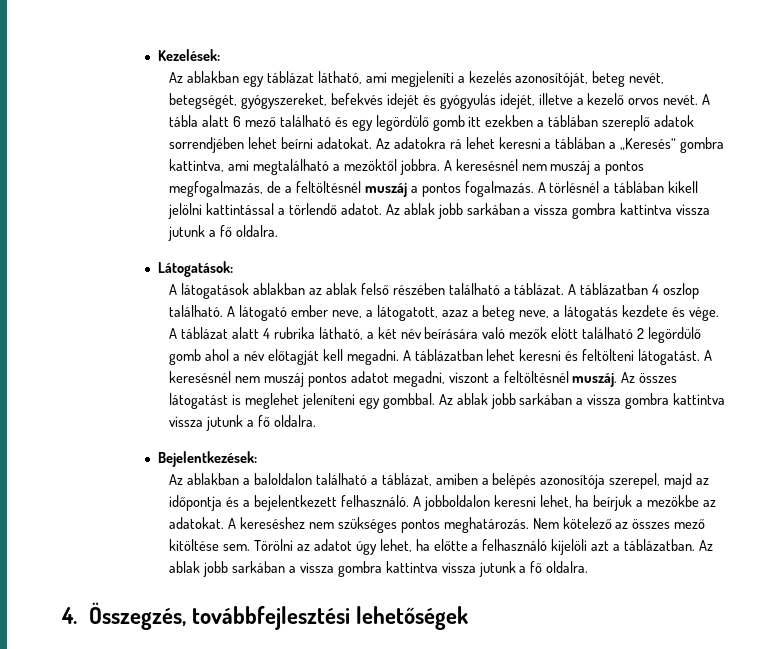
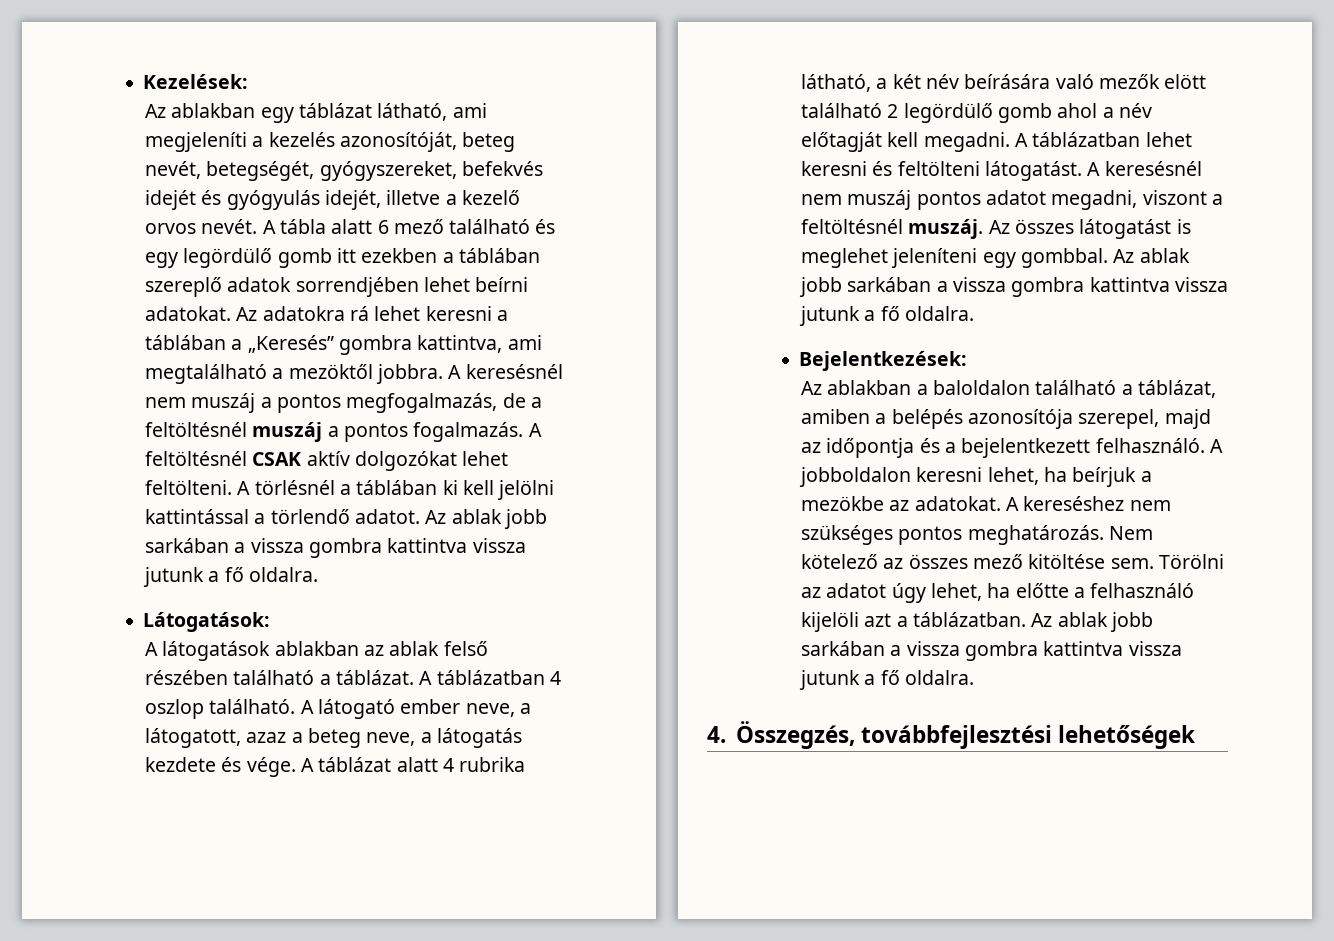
- A törlésnél a táblában kikell jelölni kattintással a törlendő adatot.
+ A feltöltésnél CSAK aktív dolgozókat lehet feltölteni. A törlésnél a táblában ki kell jelölni kattintással a törlendő adatot.

